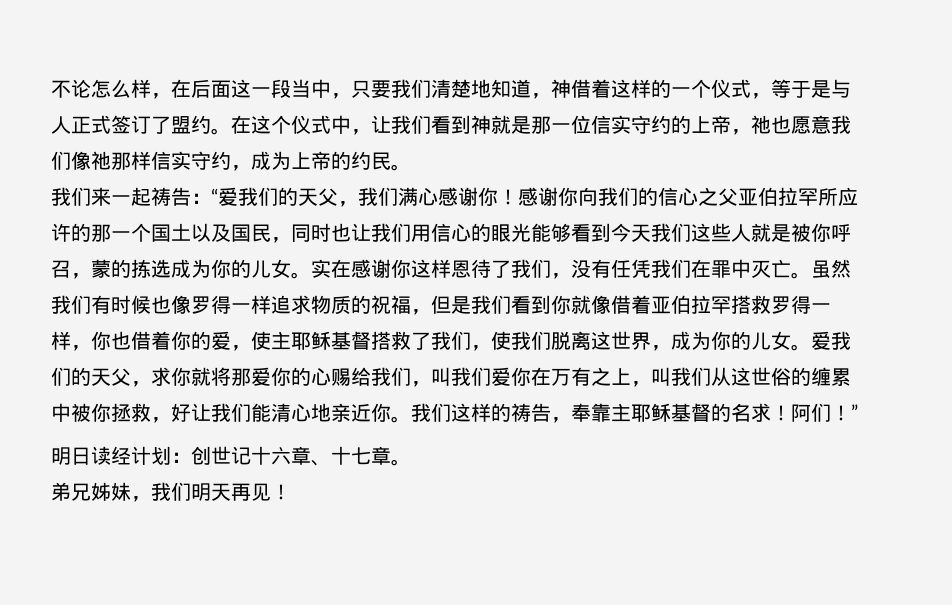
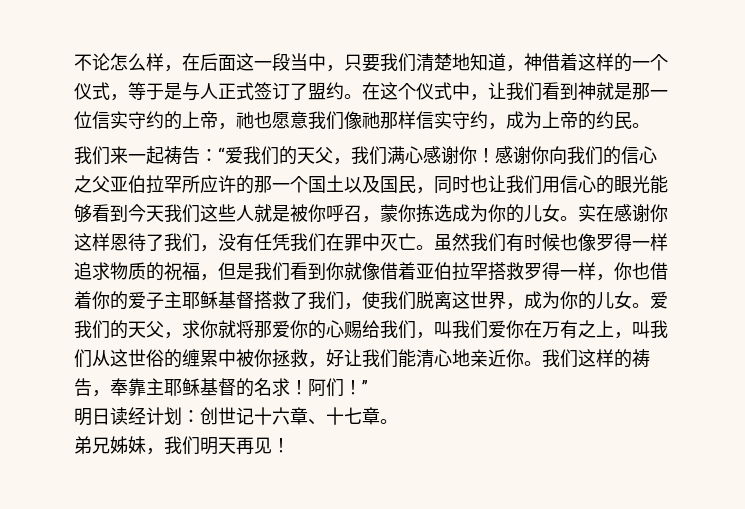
- 感谢你向我们的信心之父亚伯拉罕所应许的那一个国土以及国民，同时也让我们用信心的眼光能够看到今天我们这些人就是被你呼召，蒙的拣选成为你的儿女。
+ 感谢你向我们的信心之父亚伯拉罕所应许的那一个国土以及国民，同时也让我们用信心的眼光能够看到今天我们这些人就是被你呼召，蒙你拣选成为你的儿女。
- 虽然我们有时候也像罗得一样追求物质的祝福，但是我们看到你就像借着亚伯拉罕搭救罗得一样，你也借着你的爱，使主耶稣基督搭救了我们，使我们脱离这世界，成为你的儿女。
+ 虽然我们有时候也像罗得一样追求物质的祝福，但是我们看到你就像借着亚伯拉罕搭救罗得一样，你也借着你的爱子主耶稣基督搭救了我们，使我们脱离这世界，成为你的儿女。

